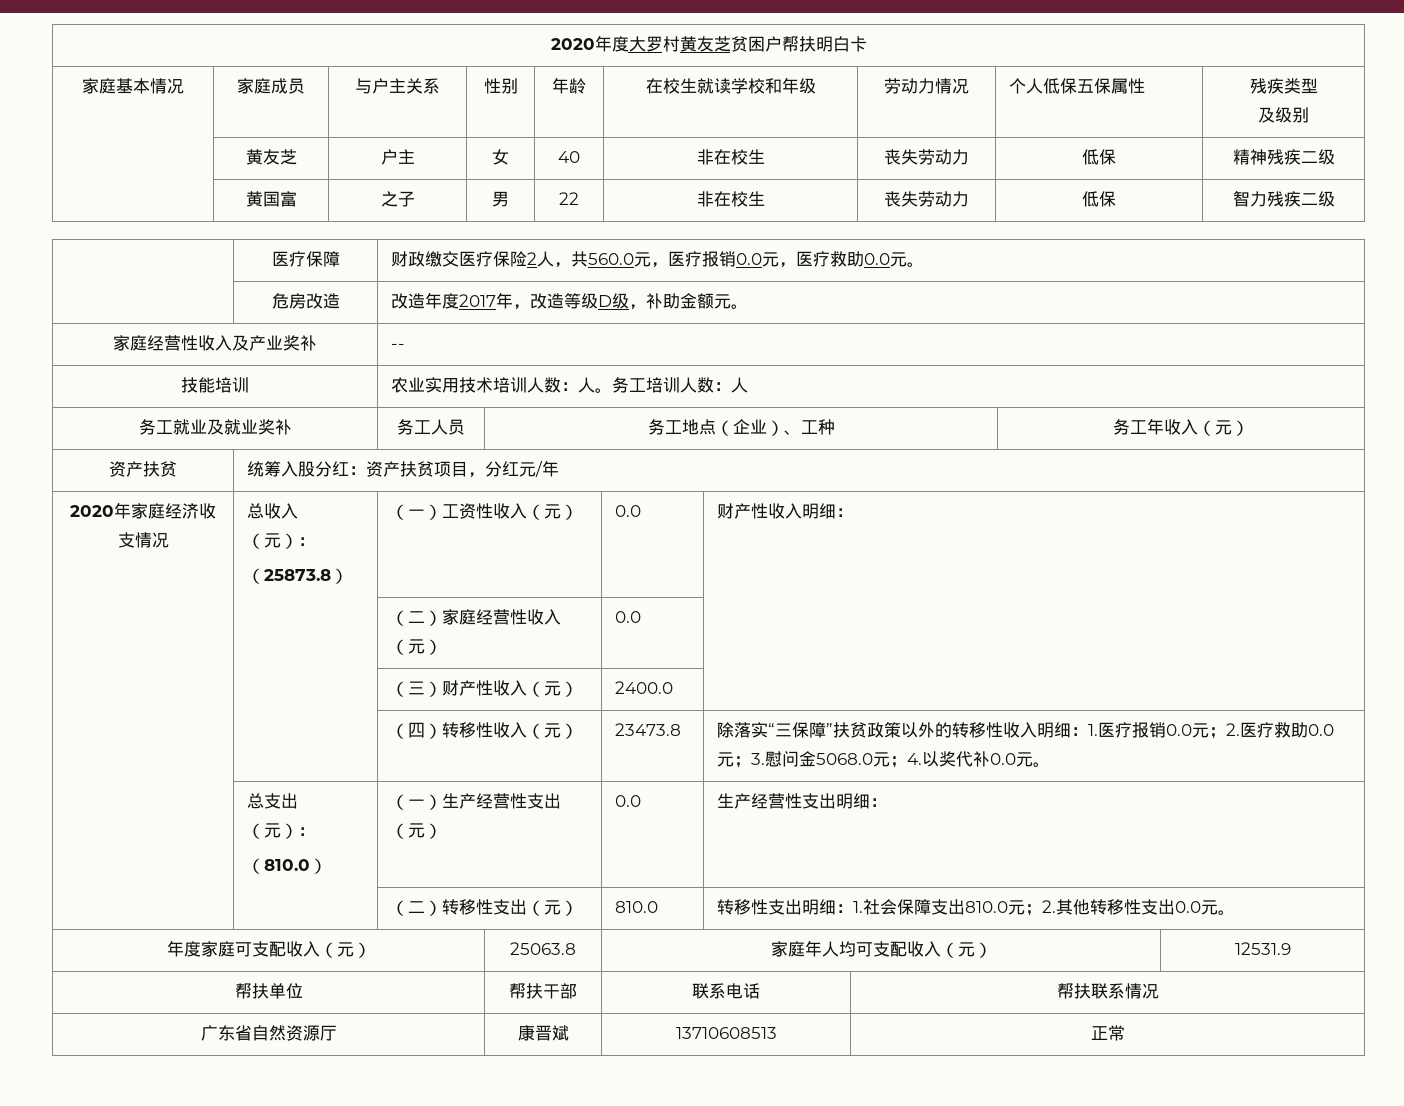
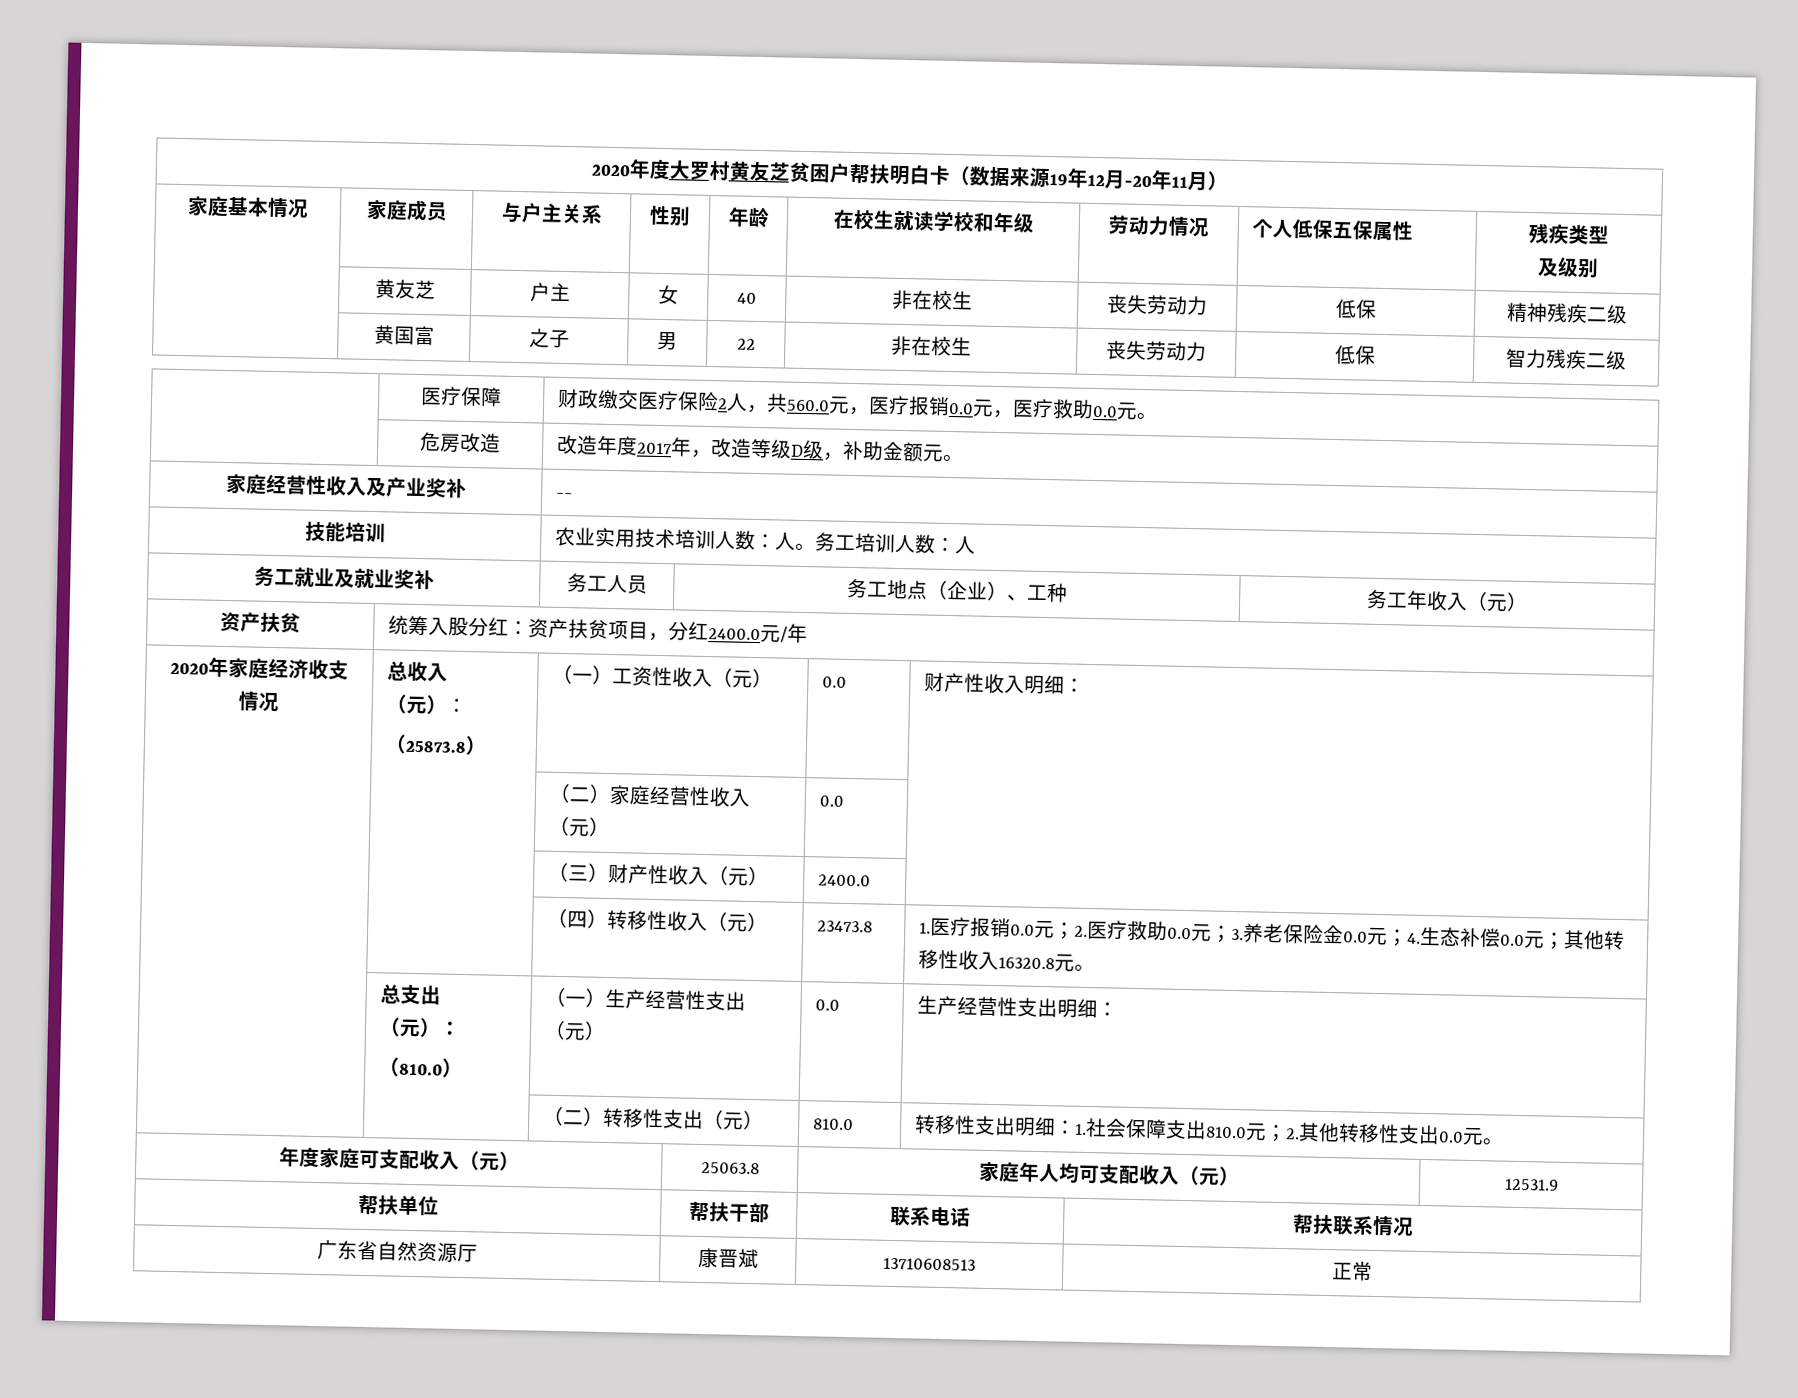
- 2020年度大罗村黄友芝贫困户帮扶明白卡
+ 2020年度大罗村黄友芝贫困户帮扶明白卡（数据来源19年12月-20年11月）
- 资产扶贫 | 统筹入股分红：资产扶贫项目，分红元/年
+ 资产扶贫 | 统筹入股分红：资产扶贫项目，分红2400.0元/年
- | | （四）转移性收入（元） | 23473.8 | 除落实“三保障”扶贫政策以外的转移性收入明细：1.医疗报销0.0元；2.医疗救助0.0元；3.慰问金5068.0元；4.以奖代补0.0元。
+ | | （四）转移性收入（元） | 23473.8 | 1.医疗报销0.0元；2.医疗救助0.0元；3.养老保险金0.0元；4.生态补偿0.0元；其他转移性收入16320.8元。

